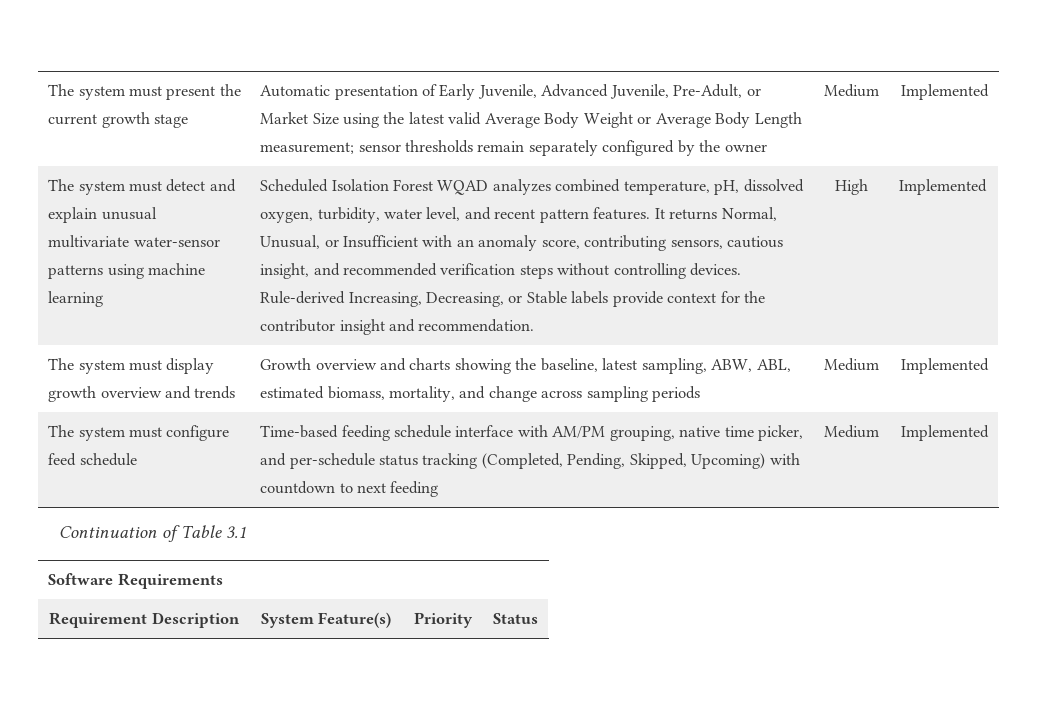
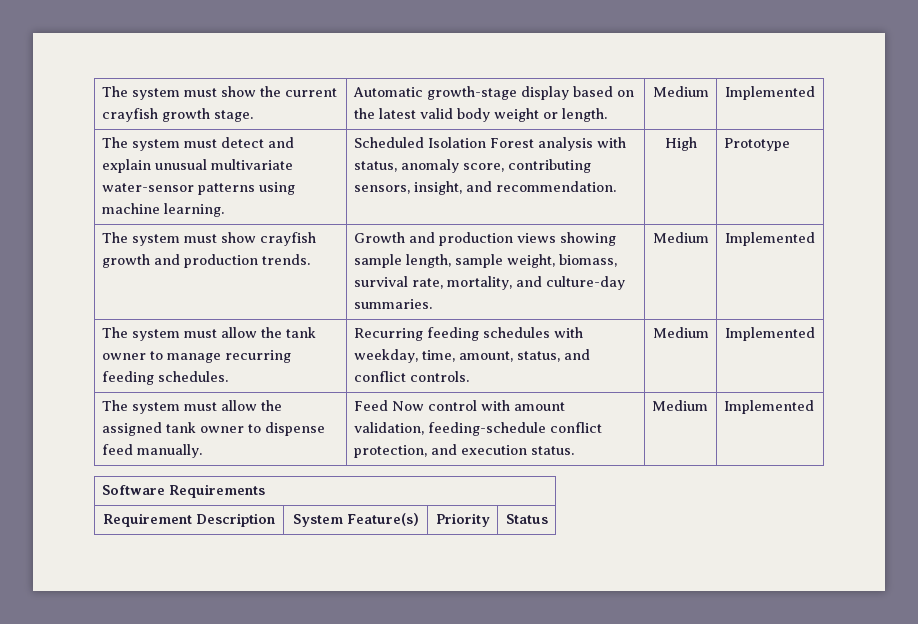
- The system must present the current growth stage | Automatic presentation of Early Juvenile, Advanced Juvenile, Pre-Adult, or Market Size using the latest valid Average Body Weight or Average Body Length measurement; sensor thresholds remain separately configured by the owner
+ The system must show the current crayfish growth stage. | Automatic growth-stage display based on the latest valid body weight or length.
- The system must detect and explain unusual multivariate water-sensor patterns using machine learning
+ The system must detect and explain unusual multivariate water-sensor patterns using machine learning.
- Scheduled Isolation Forest WQAD analyzes combined temperature, pH, dissolved oxygen, turbidity, water level, and recent pattern features. It returns Normal, Unusual, or Insufficient with an anomaly score, contributing sensors, cautious insight, and recommended verification steps without controlling devices. Rule-derived Increasing, Decreasing, or Stable labels provide context for the contributor insight and recommendation.
+ Scheduled Isolation Forest analysis with status, anomaly score, contributing sensors, insight, and recommendation.
- High | Implemented
- The system must display growth overview and trends | Growth overview and charts showing the baseline, latest sampling, ABW, ABL, estimated biomass, mortality, and change across sampling periods | Medium | Implemented
- The system must configure feed schedule | Time-based feeding schedule interface with AM/PM grouping, native time picker, and per-schedule status tracking (Completed, Pending, Skipped, Upcoming) with countdown to next feeding | Medium | Implemented
- Continuation of Table 3.1
+ High | Prototype
+ The system must show crayfish growth and production trends. | Growth and production views showing sample length, sample weight, biomass, survival rate, mortality, and culture-day summaries. | Medium | Implemented
+ The system must allow the tank owner to manage recurring feeding schedules. | Recurring feeding schedules with weekday, time, amount, status, and conflict controls. | Medium | Implemented
+ The system must allow the assigned tank owner to dispense feed manually. | Feed Now control with amount validation, feeding-schedule conflict protection, and execution status. | Medium | Implemented

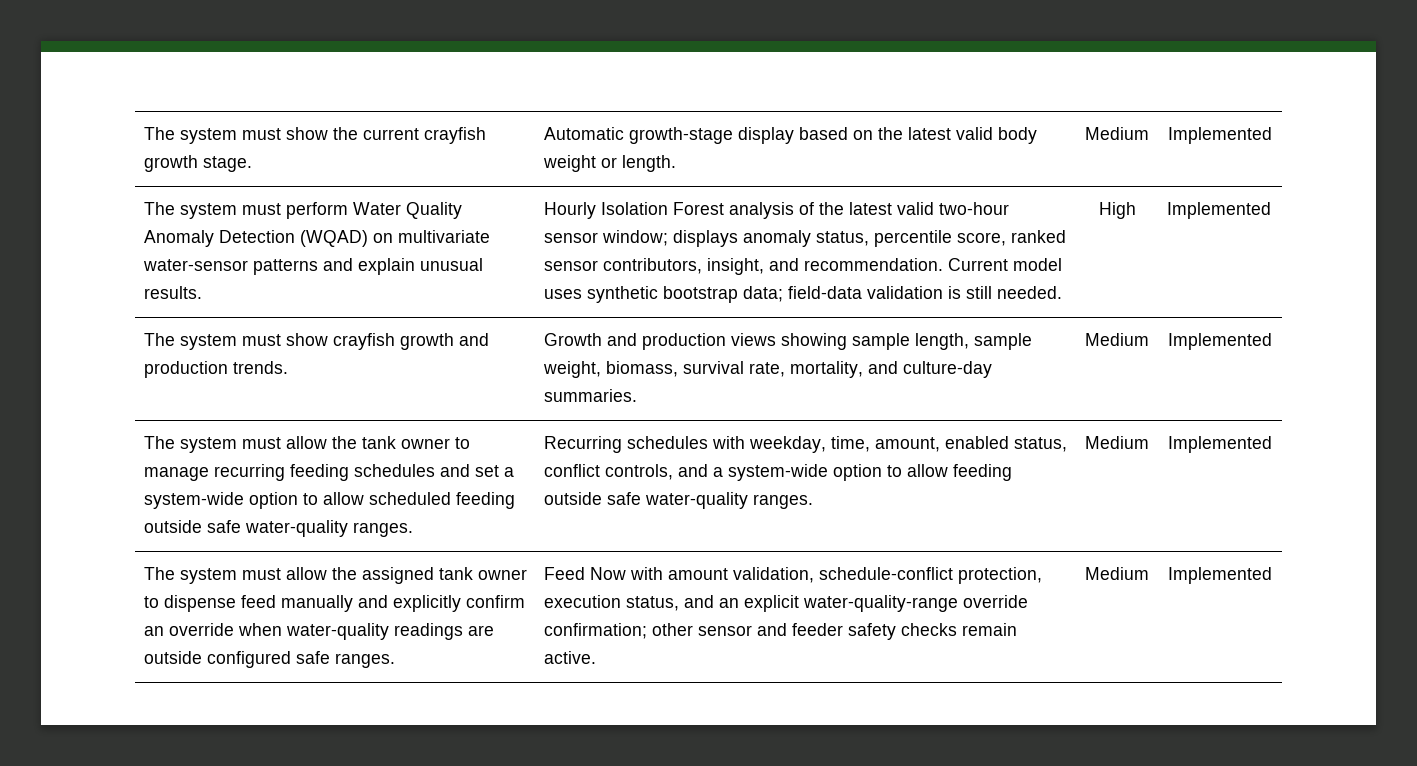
- The system must detect and explain unusual multivariate water-sensor patterns using machine learning. | Scheduled Isolation Forest analysis with status, anomaly score, contributing sensors, insight, and recommendation.
+ The system must perform Water Quality Anomaly Detection (WQAD) on multivariate water-sensor patterns and explain unusual results. | Hourly Isolation Forest analysis of the latest valid two-hour sensor window; displays anomaly status, percentile score, ranked sensor contributors, insight, and recommendation. Current model uses synthetic bootstrap data; field-data validation is still needed.
- High | Prototype
+ High | Implemented
- The system must allow the tank owner to manage recurring feeding schedules.
+ The system must allow the tank owner to manage recurring feeding schedules and set a system-wide option to allow scheduled feeding outside safe water-quality ranges.
- Recurring feeding schedules with weekday, time, amount, status, and conflict controls.
+ Recurring schedules with weekday, time, amount, enabled status, conflict controls, and a system-wide option to allow feeding outside safe water-quality ranges.
- The system must allow the assigned tank owner to dispense feed manually.
+ The system must allow the assigned tank owner to dispense feed manually and explicitly confirm an override when water-quality readings are outside configured safe ranges.
- Feed Now control with amount validation, feeding-schedule conflict protection, and execution status. | Medium | Implemented
- Software Requirements
- Requirement Description | System Feature(s) | Priority | Status
+ Feed Now with amount validation, schedule-conflict protection, execution status, and an explicit water-quality-range override confirmation; other sensor and feeder safety checks remain active. | Medium | Implemented

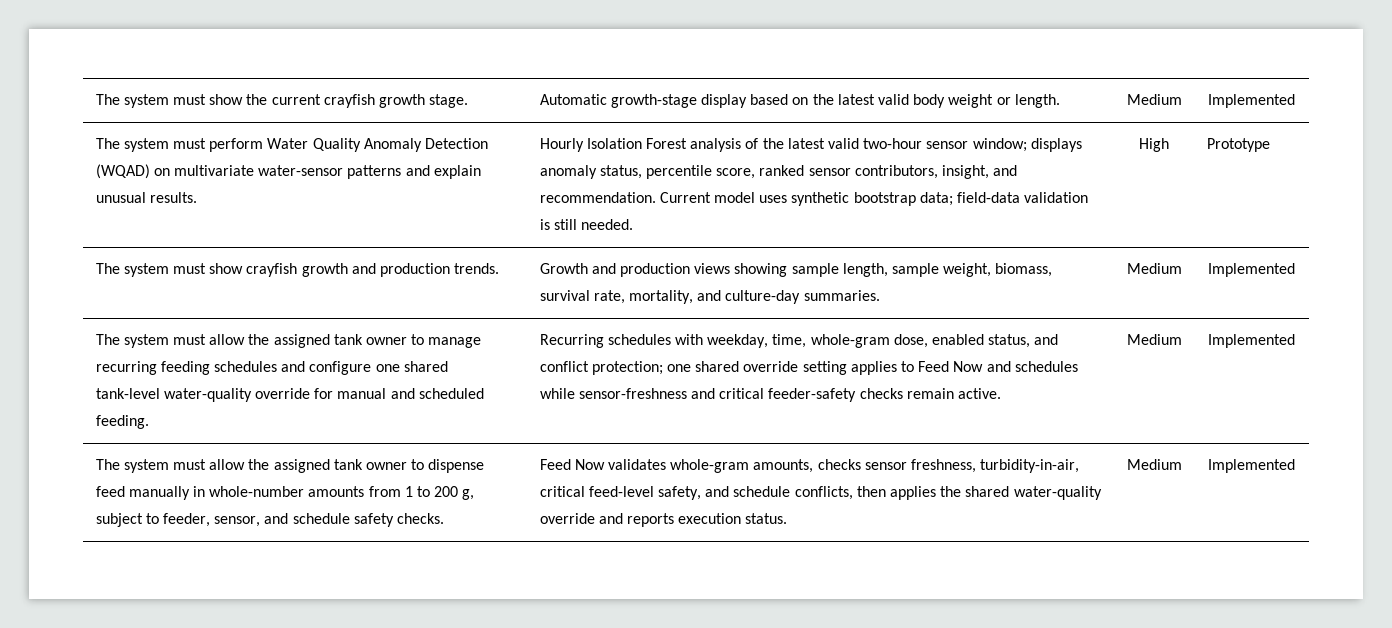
- High | Implemented
+ High | Prototype
- The system must allow the tank owner to manage recurring feeding schedules and set a system-wide option to allow scheduled feeding outside safe water-quality ranges.
+ The system must allow the assigned tank owner to manage recurring feeding schedules and configure one shared tank-level water-quality override for manual and scheduled feeding.
- Recurring schedules with weekday, time, amount, enabled status, conflict controls, and a system-wide option to allow feeding outside safe water-quality ranges.
+ Recurring schedules with weekday, time, whole-gram dose, enabled status, and conflict protection; one shared override setting applies to Feed Now and schedules while sensor-freshness and critical feeder-safety checks remain active.
- The system must allow the assigned tank owner to dispense feed manually and explicitly confirm an override when water-quality readings are outside configured safe ranges. | Feed Now with amount validation, schedule-conflict protection, execution status, and an explicit water-quality-range override confirmation; other sensor and feeder safety checks remain active.
+ The system must allow the assigned tank owner to dispense feed manually in whole-number amounts from 1 to 200 g, subject to feeder, sensor, and schedule safety checks. | Feed Now validates whole-gram amounts, checks sensor freshness, turbidity-in-air, critical feed-level safety, and schedule conflicts, then applies the shared water-quality override and reports execution status.

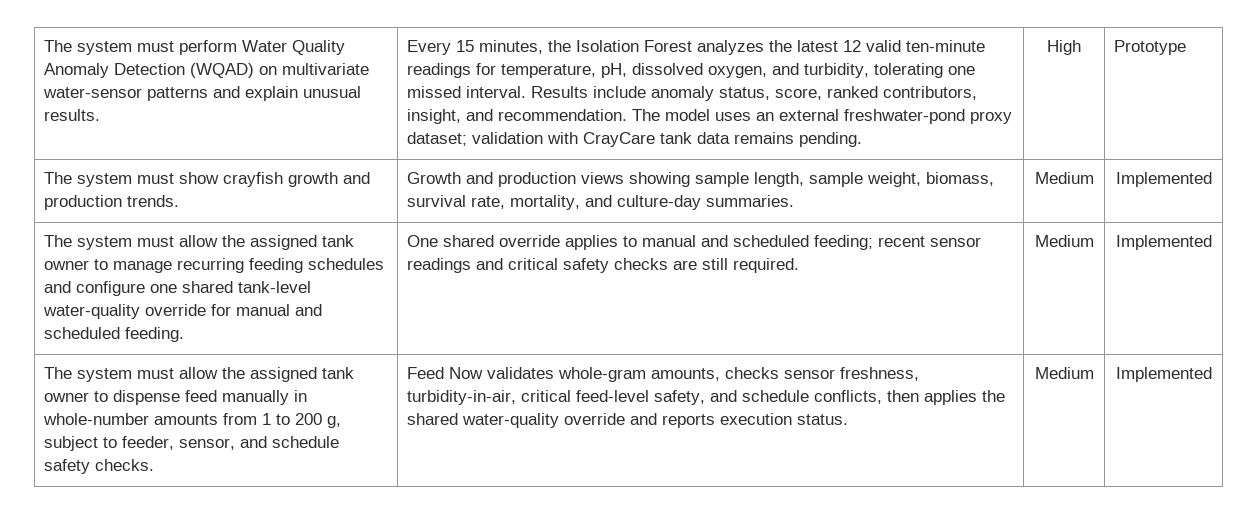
- The system must show the current crayfish growth stage. | Automatic growth-stage display based on the latest valid body weight or length. | Medium | Implemented
- Hourly Isolation Forest analysis of the latest valid two-hour sensor window; displays anomaly status, percentile score, ranked sensor contributors, insight, and recommendation.
+ Every 15 minutes, the Isolation Forest analyzes the latest 12 valid ten-minute readings for temperature, pH, dissolved oxygen, and turbidity, tolerating one missed interval. Results include anomaly status, score, ranked contributors, insight, and recommendation.
- Current model uses synthetic bootstrap data; field-data validation is still needed.
+ The model uses an external freshwater-pond proxy dataset; validation with CrayCare tank data remains pending.
- Recurring schedules with weekday, time, whole-gram dose, enabled status, and conflict protection; one shared override setting applies to Feed Now and schedules while sensor-freshness and critical feeder-safety checks remain active.
+ One shared override applies to manual and scheduled feeding; recent sensor readings and critical safety checks are still required.

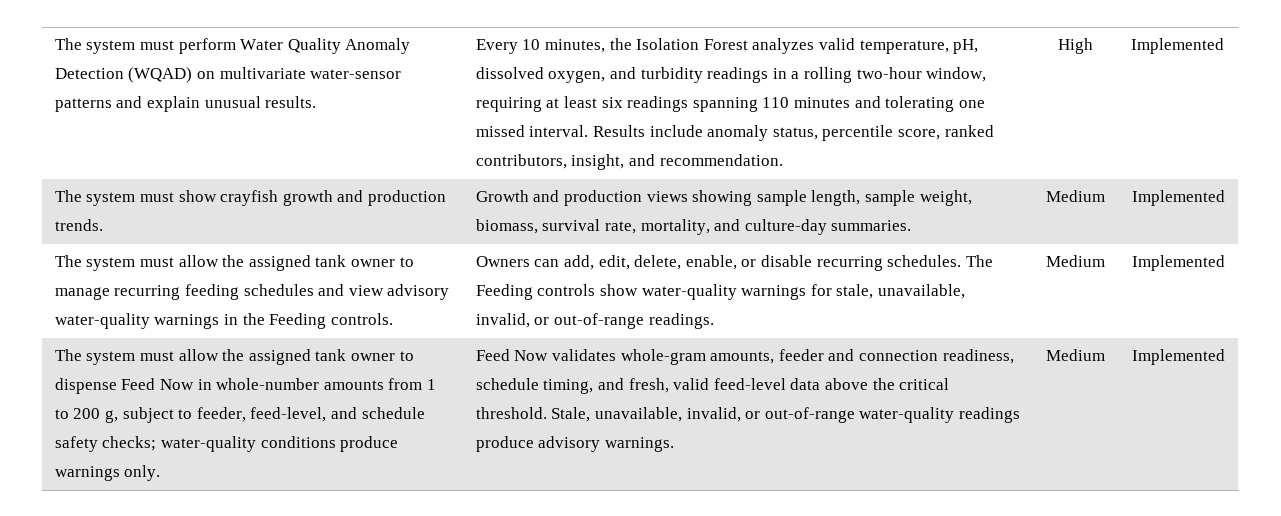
- Every 15 minutes, the Isolation Forest analyzes the latest 12 valid ten-minute readings for temperature, pH, dissolved oxygen, and turbidity, tolerating one missed interval.
+ Every 10 minutes, the Isolation Forest analyzes valid temperature, pH, dissolved oxygen, and turbidity readings in a rolling two-hour window, requiring at least six readings spanning 110 minutes and tolerating one missed interval.
- Results include anomaly status, score, ranked contributors, insight, and recommendation. The model uses an external freshwater-pond proxy dataset; validation with CrayCare tank data remains pending.
+ Results include anomaly status, percentile score, ranked contributors, insight, and recommendation.
- High | Prototype
+ High | Implemented
- The system must allow the assigned tank owner to manage recurring feeding schedules and configure one shared tank-level water-quality override for manual and scheduled feeding. | One shared override applies to manual and scheduled feeding; recent sensor readings and critical safety checks are still required.
+ The system must allow the assigned tank owner to manage recurring feeding schedules and view advisory water-quality warnings in the Feeding controls. | Owners can add, edit, delete, enable, or disable recurring schedules. The Feeding controls show water-quality warnings for stale, unavailable, invalid, or out-of-range readings.
- The system must allow the assigned tank owner to dispense feed manually in whole-number amounts from 1 to 200 g, subject to feeder, sensor, and schedule safety checks.
+ The system must allow the assigned tank owner to dispense Feed Now in whole-number amounts from 1 to 200 g, subject to feeder, feed-level, and schedule safety checks; water-quality conditions produce warnings only.
- Feed Now validates whole-gram amounts, checks sensor freshness, turbidity-in-air, critical feed-level safety, and schedule conflicts, then applies the shared water-quality override and reports execution status.
+ Feed Now validates whole-gram amounts, feeder and connection readiness, schedule timing, and fresh, valid feed-level data above the critical threshold. Stale, unavailable, invalid, or out-of-range water-quality readings produce advisory warnings.

